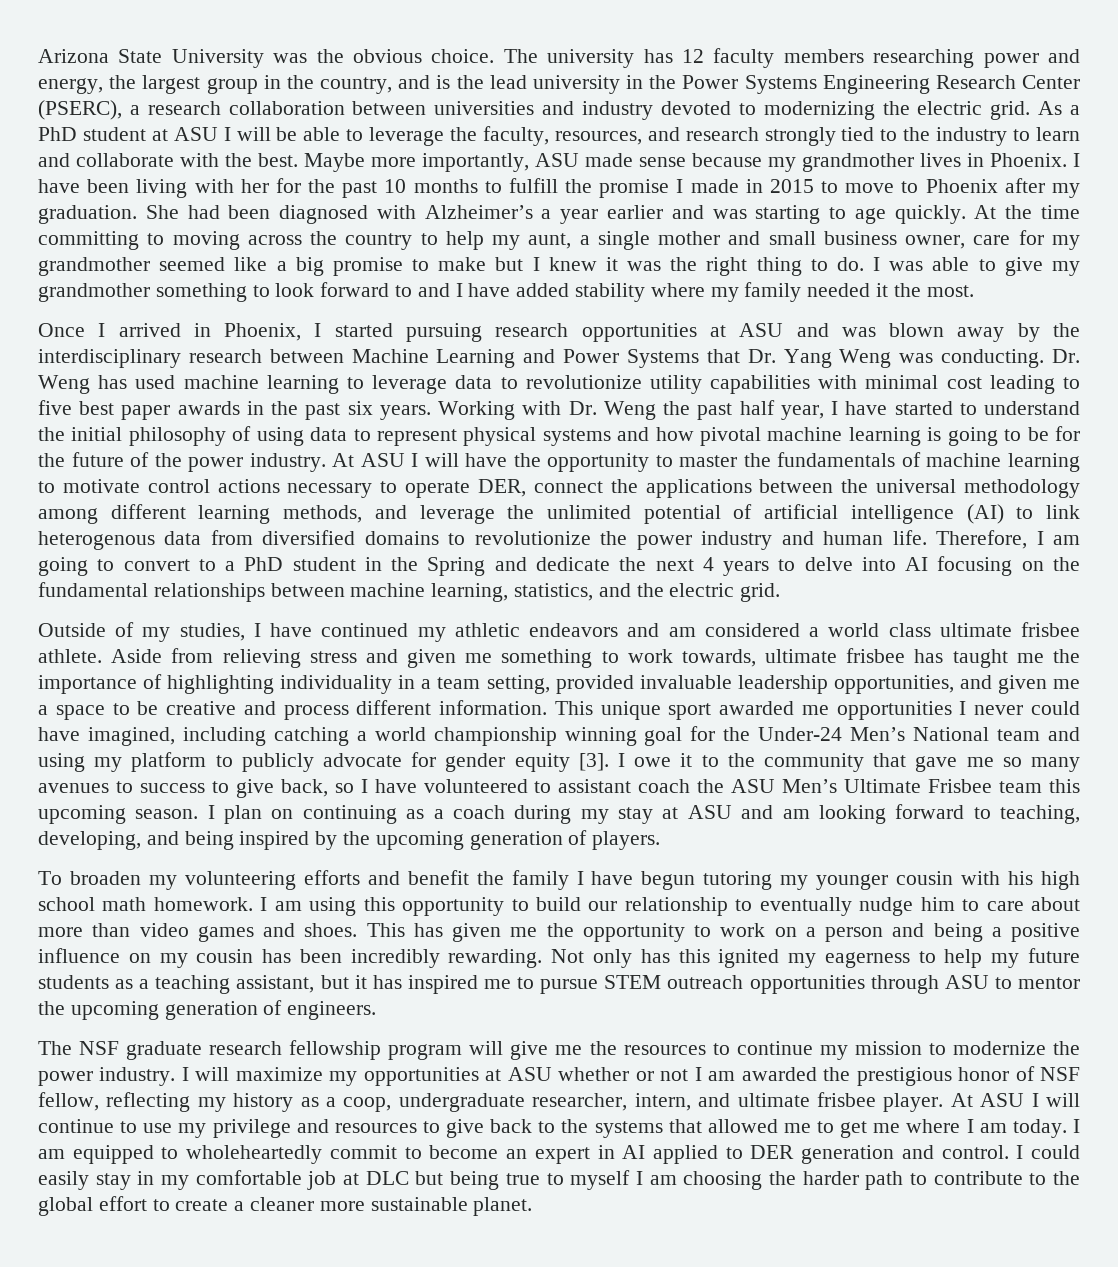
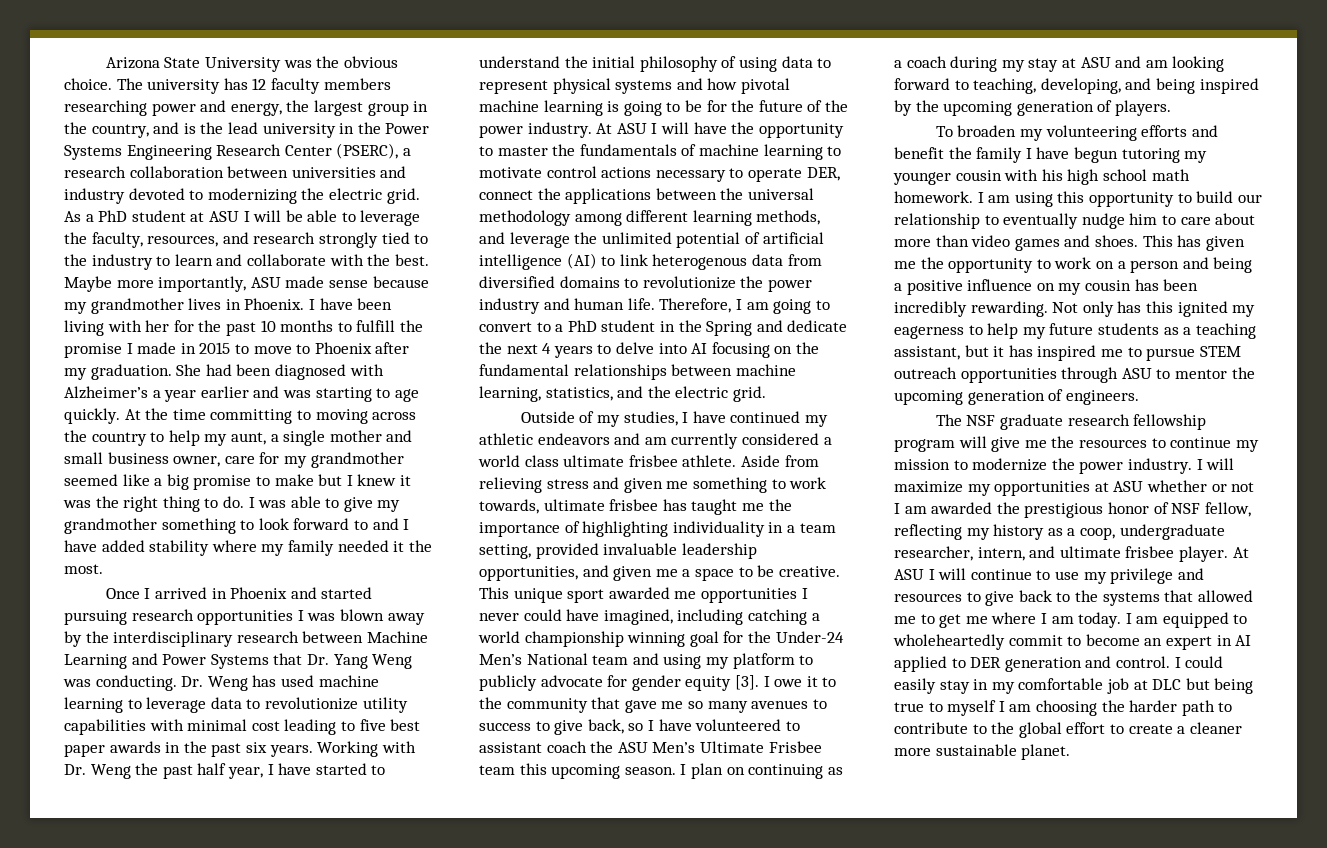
- Once I arrived in Phoenix, I started pursuing research opportunities at ASU and was blown away by the interdisciplinary research between Machine Learning and Power Systems that Dr. Yang Weng was conducting.
+ Once I arrived in Phoenix and started pursuing research opportunities I was blown away by the interdisciplinary research between Machine Learning and Power Systems that Dr. Yang Weng was conducting.
- Outside of my studies, I have continued my athletic endeavors and am considered a world class ultimate frisbee athlete.
+ Outside of my studies, I have continued my athletic endeavors and am currently considered a world class ultimate frisbee athlete.
- Aside from relieving stress and given me something to work towards, ultimate frisbee has taught me the importance of highlighting individuality in a team setting, provided invaluable leadership opportunities, and given me a space to be creative and process different information.
+ Aside from relieving stress and given me something to work towards, ultimate frisbee has taught me the importance of highlighting individuality in a team setting, provided invaluable leadership opportunities, and given me a space to be creative.

